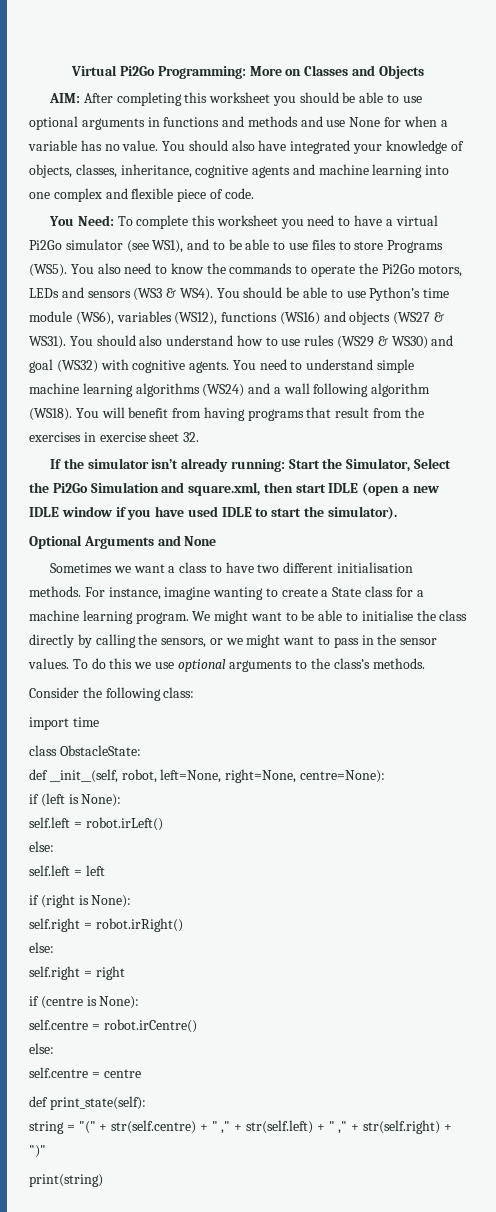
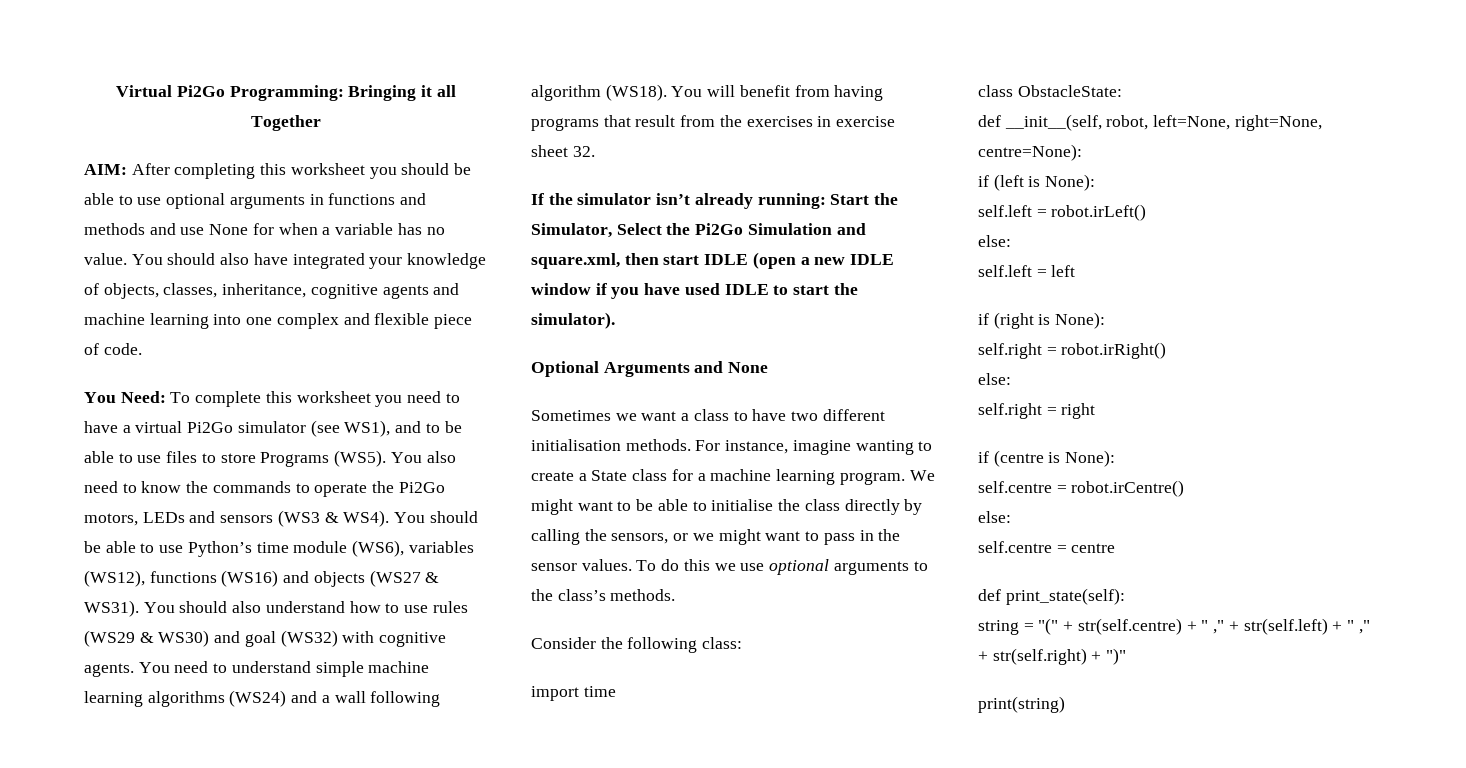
- Virtual Pi2Go Programming: More on Classes and Objects
+ Virtual Pi2Go Programming: Bringing it all Together

